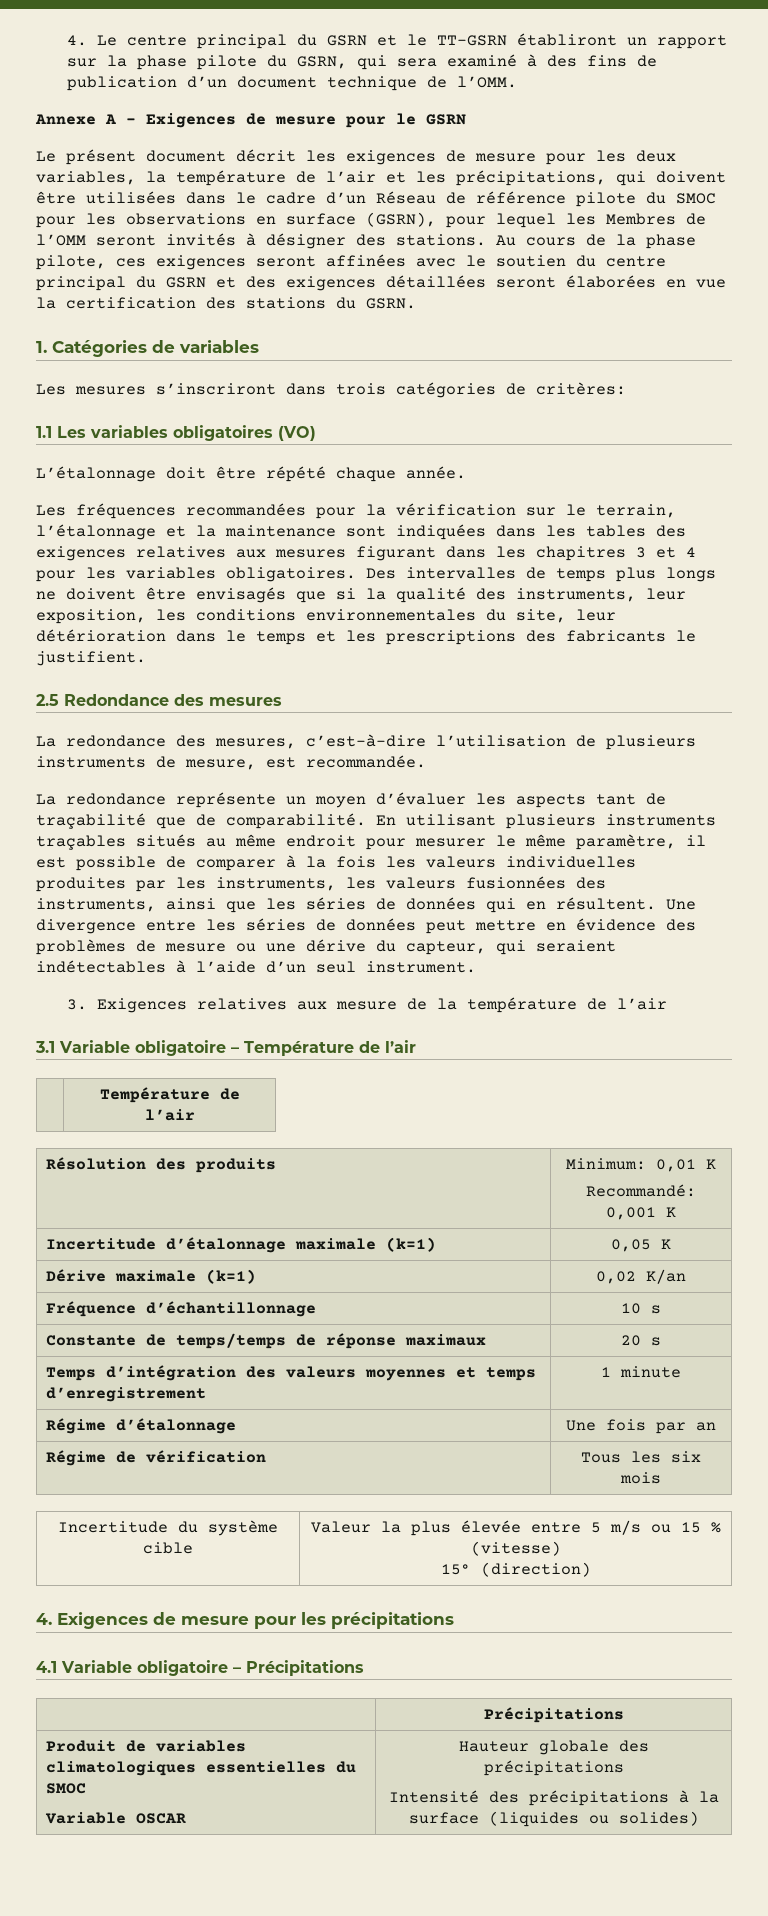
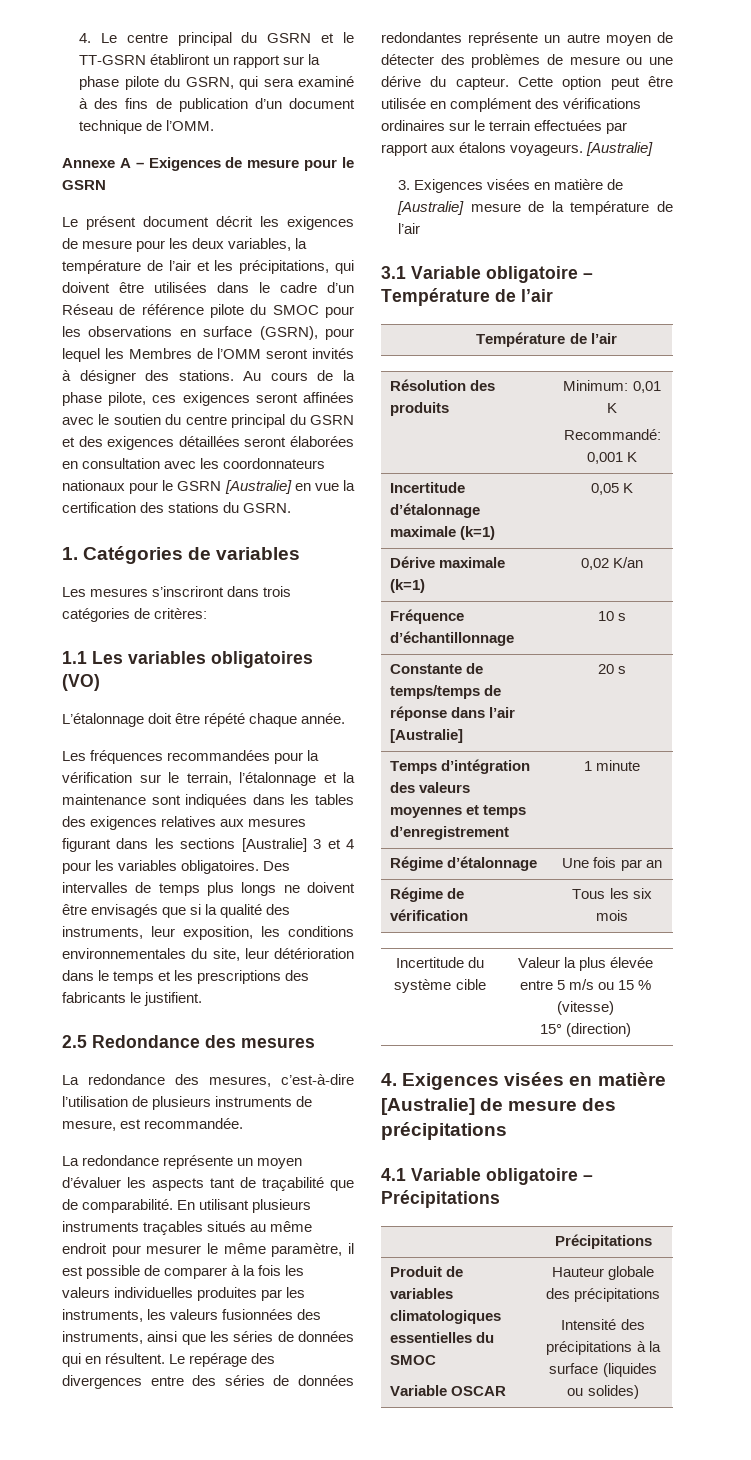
- Au cours de la phase pilote, ces exigences seront affinées avec le soutien du centre principal du GSRN et des exigences détaillées seront élaborées en vue la certification des stations du GSRN.
+ Au cours de la phase pilote, ces exigences seront affinées avec le soutien du centre principal du GSRN et des exigences détaillées seront élaborées en consultation avec les coordonnateurs nationaux pour le GSRN [Australie] en vue la certification des stations du GSRN.
- Les fréquences recommandées pour la vérification sur le terrain, l’étalonnage et la maintenance sont indiquées dans les tables des exigences relatives aux mesures figurant dans les chapitres 3 et 4 pour les variables obligatoires.
+ Les fréquences recommandées pour la vérification sur le terrain, l’étalonnage et la maintenance sont indiquées dans les tables des exigences relatives aux mesures figurant dans les sections [Australie] 3 et 4 pour les variables obligatoires.
- Une divergence entre les séries de données peut mettre en évidence des problèmes de mesure ou une dérive du capteur, qui seraient indétectables à l’aide d’un seul instrument.
- 3. Exigences relatives aux mesure de la température de l’air
+ Le repérage des divergences entre des séries de données redondantes représente un autre moyen de détecter des problèmes de mesure ou une dérive du capteur. Cette option peut être utilisée en complément des vérifications ordinaires sur le terrain effectuées par rapport aux étalons voyageurs. [Australie]
+ 3. Exigences visées en matière de [Australie] mesure de la température de l’air
- Constante de temps/temps de réponse maximaux | 20 s
+ Constante de temps/temps de réponse dans l’air [Australie] | 20 s
- 4. Exigences de mesure pour les précipitations
+ 4. Exigences visées en matière [Australie] de mesure des précipitations

